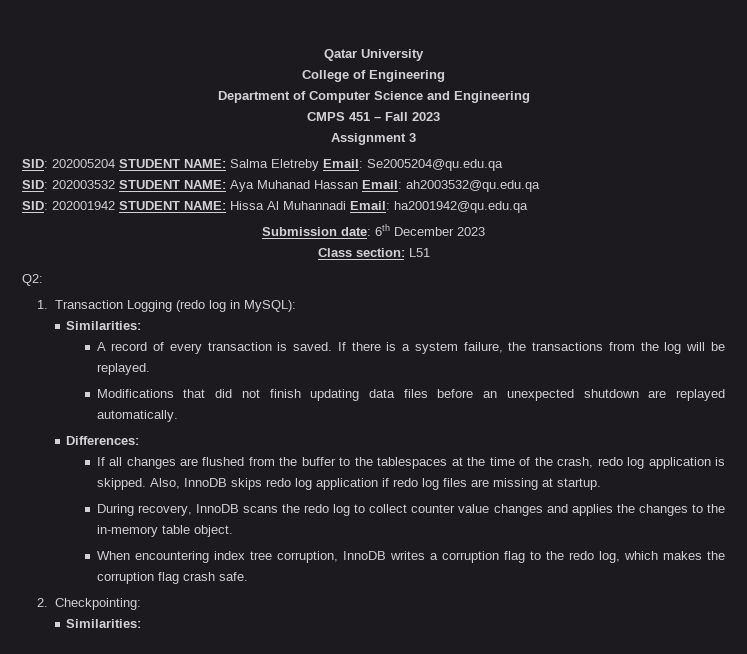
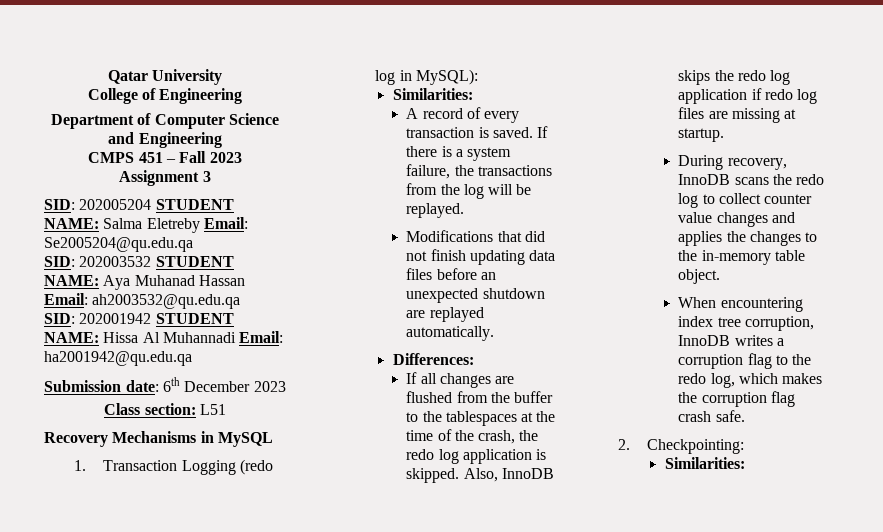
- Q2:
+ Recovery Mechanisms in MySQL
- If all changes are flushed from the buffer to the tablespaces at the time of the crash, redo log application is skipped.
+ If all changes are flushed from the buffer to the tablespaces at the time of the crash, the redo log application is skipped.
- Also, InnoDB skips redo log application if redo log files are missing at startup.
+ Also, InnoDB skips the redo log application if redo log files are missing at startup.

